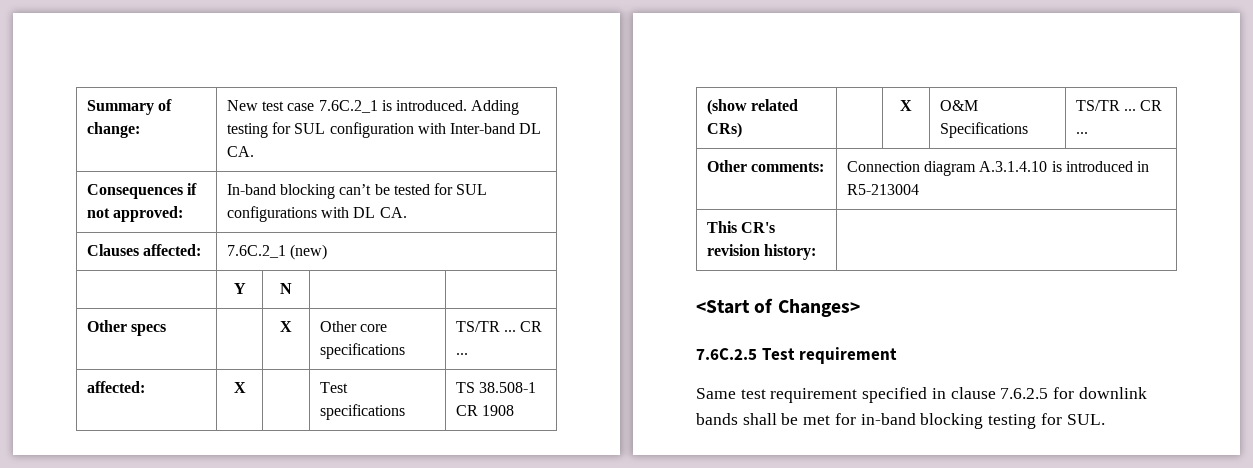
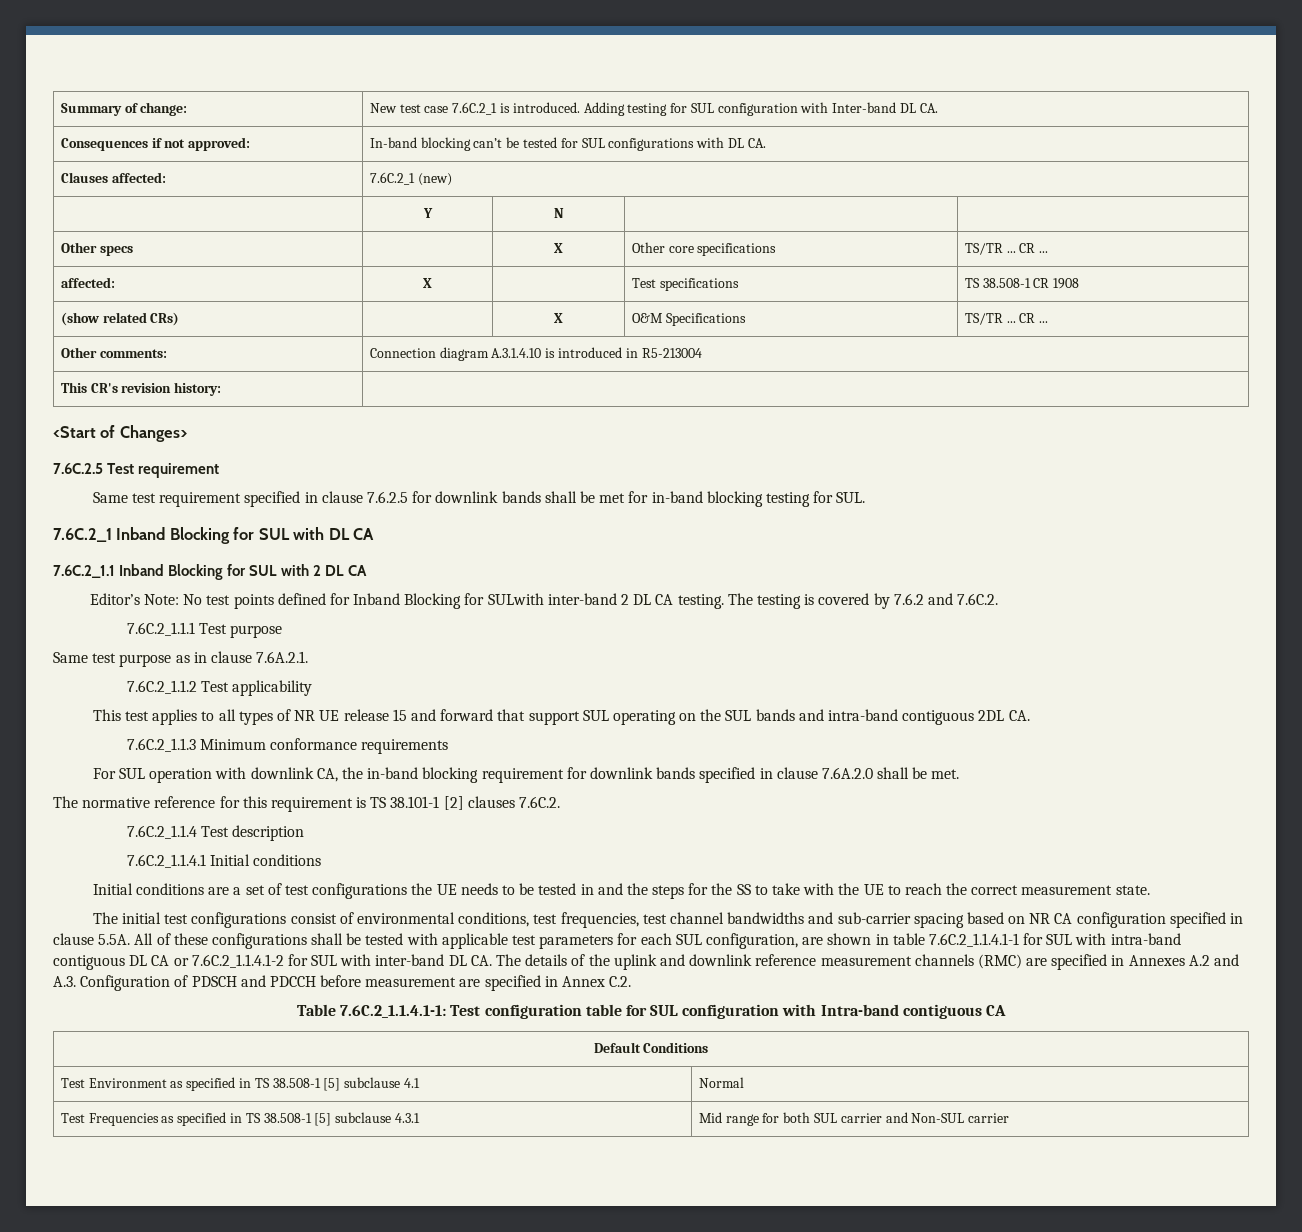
+ 7.6C.2_1 Inband Blocking for SUL with DL CA
+ 7.6C.2_1.1 Inband Blocking for SUL with 2 DL CA
+ Editor’s Note: No test points defined for Inband Blocking for SULwith inter-band 2 DL CA testing. The testing is covered by 7.6.2 and 7.6C.2.
+ 7.6C.2_1.1.1 Test purpose
+ Same test purpose as in clause 7.6A.2.1.
+ 7.6C.2_1.1.2 Test applicability
+ This test applies to all types of NR UE release 15 and forward that support SUL operating on the SUL bands and intra-band contiguous 2DL CA.
+ 7.6C.2_1.1.3 Minimum conformance requirements
+ For SUL operation with downlink CA, the in-band blocking requirement for downlink bands specified in clause 7.6A.2.0 shall be met.
+ The normative reference for this requirement is TS 38.101-1 [2] clauses 7.6C.2.
+ 7.6C.2_1.1.4 Test description
+ 7.6C.2_1.1.4.1 Initial conditions
+ Initial conditions are a set of test configurations the UE needs to be tested in and the steps for the SS to take with the UE to reach the correct measurement state.
+ The initial test configurations consist of environmental conditions, test frequencies, test channel bandwidths and sub-carrier spacing based on NR CA configuration specified in clause 5.5A. All of these configurations shall be tested with applicable test parameters for each SUL configuration, are shown in table 7.6C.2_1.1.4.1-1 for SUL with intra-band contiguous DL CA or 7.6C.2_1.1.4.1-2 for SUL with inter-band DL CA. The details of the uplink and downlink reference measurement channels (RMC) are specified in Annexes A.2 and A.3. Configuration of PDSCH and PDCCH before measurement are specified in Annex C.2.
+ Table 7.6C.2_1.1.4.1-1: Test configuration table for SUL configuration with Intra-band contiguous CA
+ Default Conditions
+ Test Environment as specified in TS 38.508-1 [5] subclause 4.1 | Normal
+ Test Frequencies as specified in TS 38.508-1 [5] subclause 4.3.1 | Mid range for both SUL carrier and Non-SUL carrier

